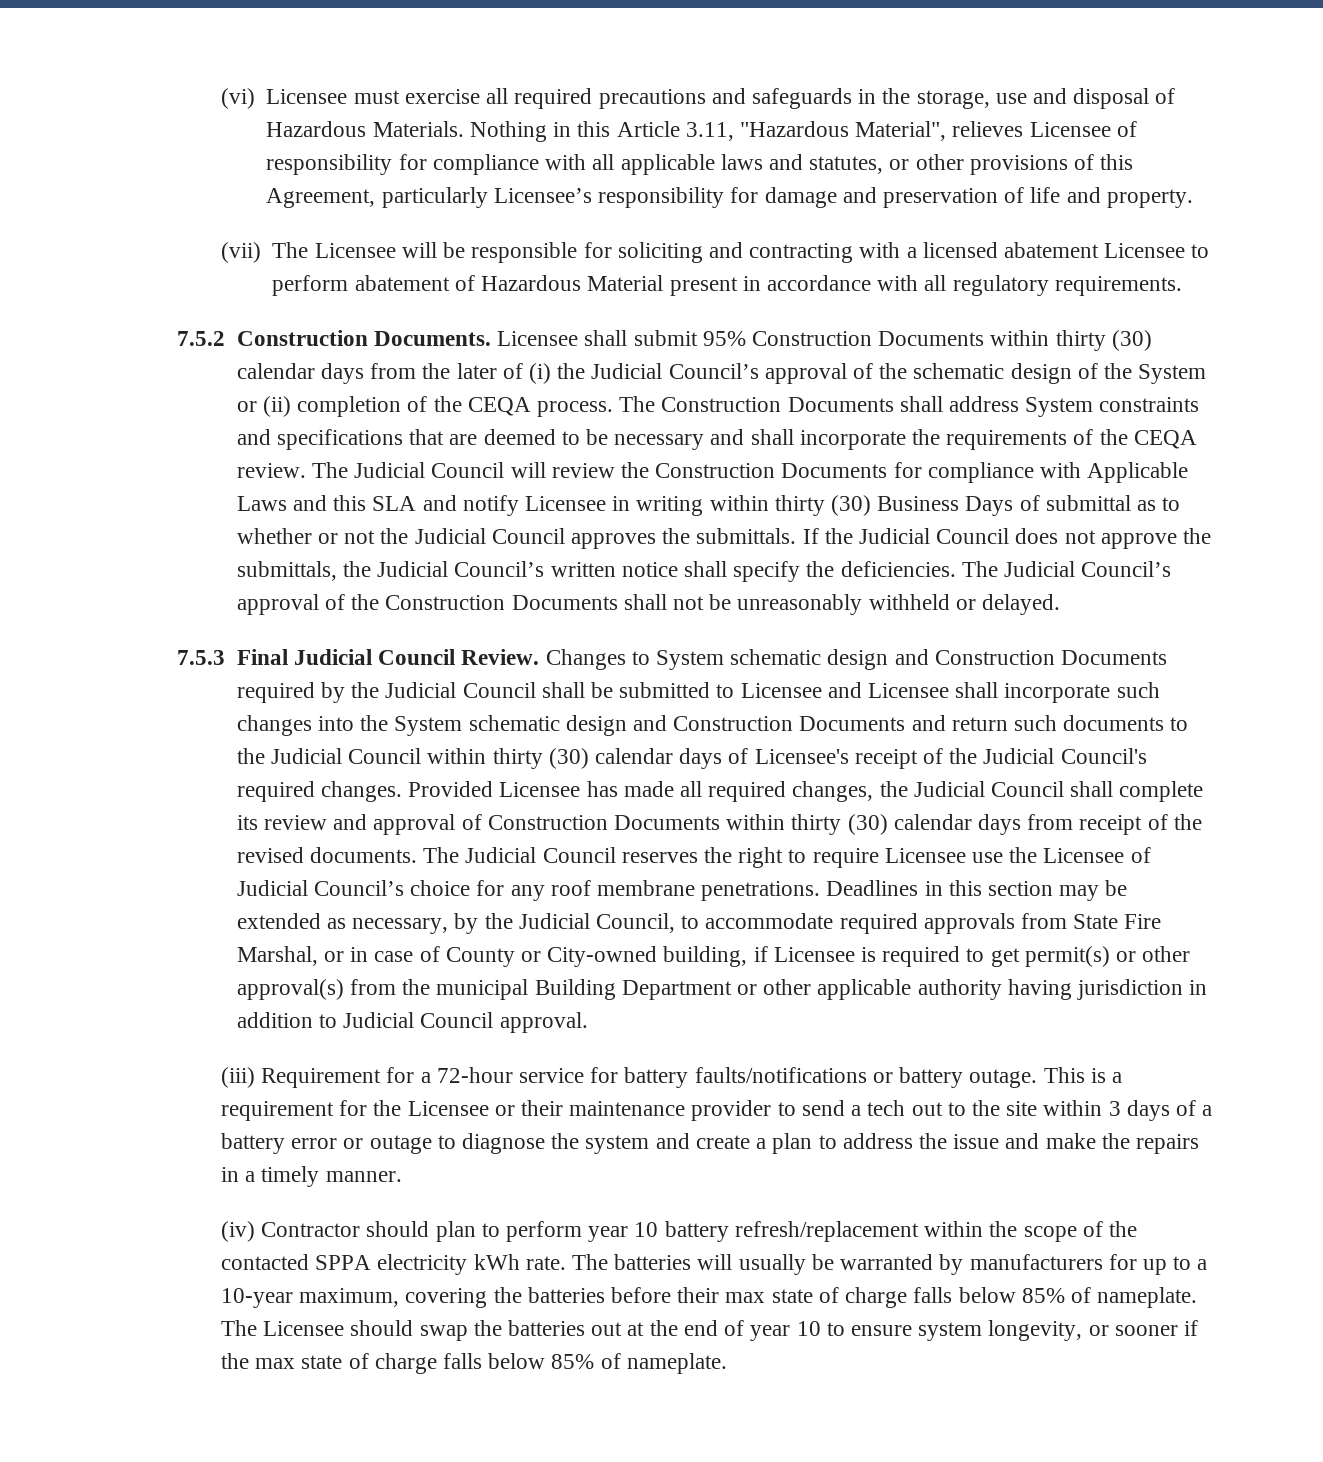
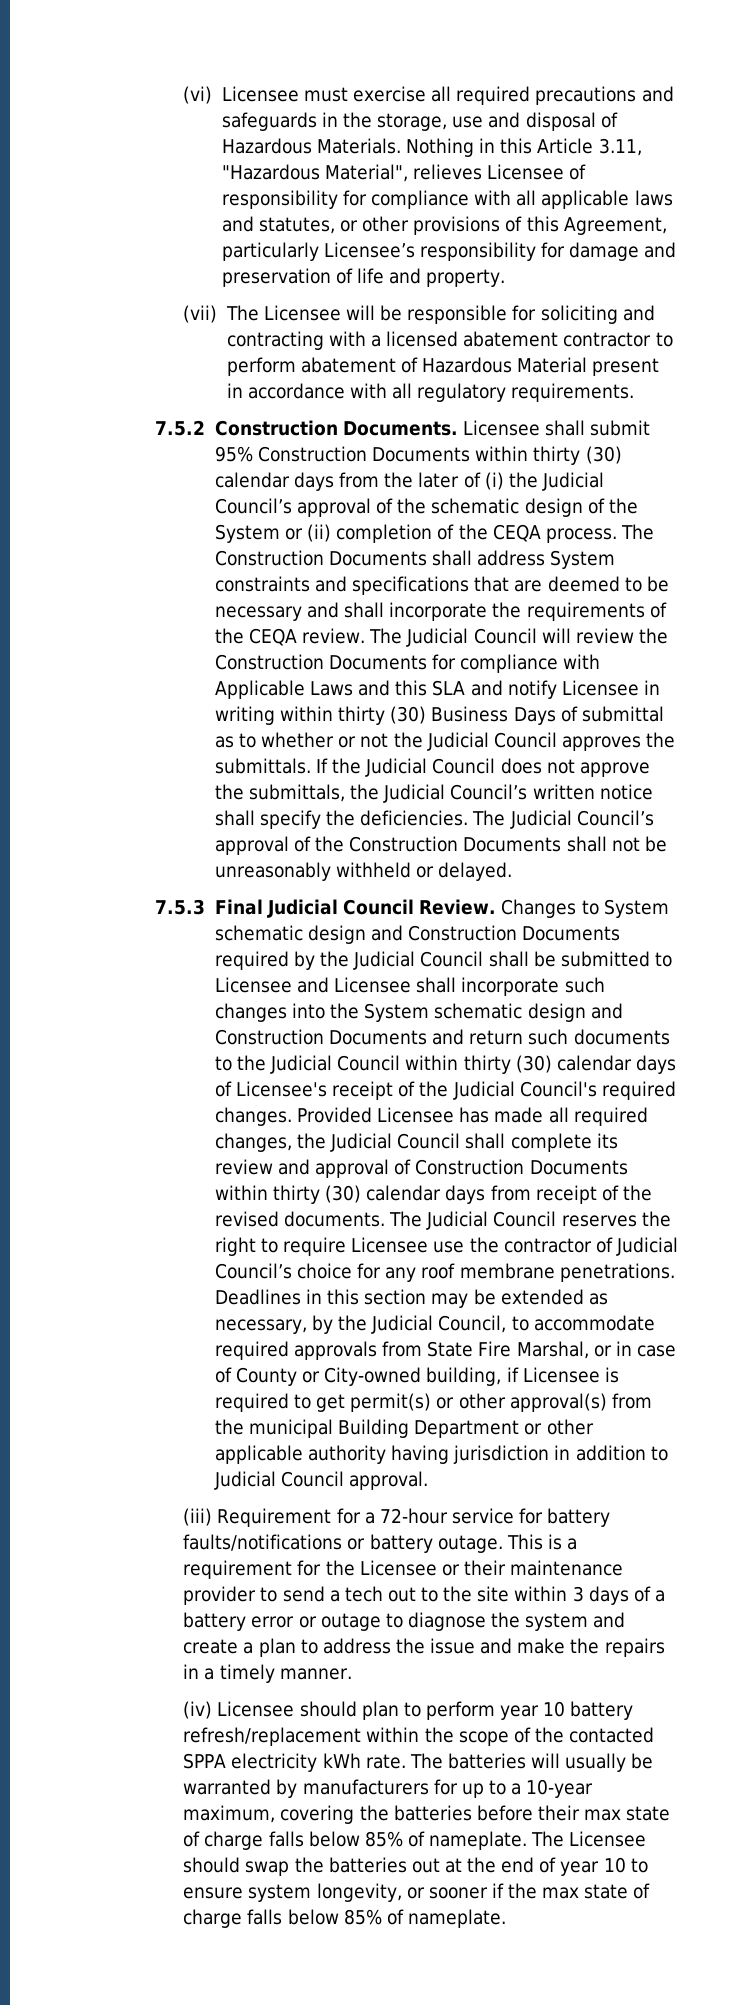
- (vii) The Licensee will be responsible for soliciting and contracting with a licensed abatement Licensee to perform abatement of Hazardous Material present in accordance with all regulatory requirements.
+ (vii) The Licensee will be responsible for soliciting and contracting with a licensed abatement contractor to perform abatement of Hazardous Material present in accordance with all regulatory requirements.
- The Judicial Council reserves the right to require Licensee use the Licensee of Judicial Council’s choice for any roof membrane penetrations.
+ The Judicial Council reserves the right to require Licensee use the contractor of Judicial Council’s choice for any roof membrane penetrations.
- (iv) Contractor should plan to perform year 10 battery refresh/replacement within the scope of the contacted SPPA electricity kWh rate.
+ (iv) Licensee should plan to perform year 10 battery refresh/replacement within the scope of the contacted SPPA electricity kWh rate.

